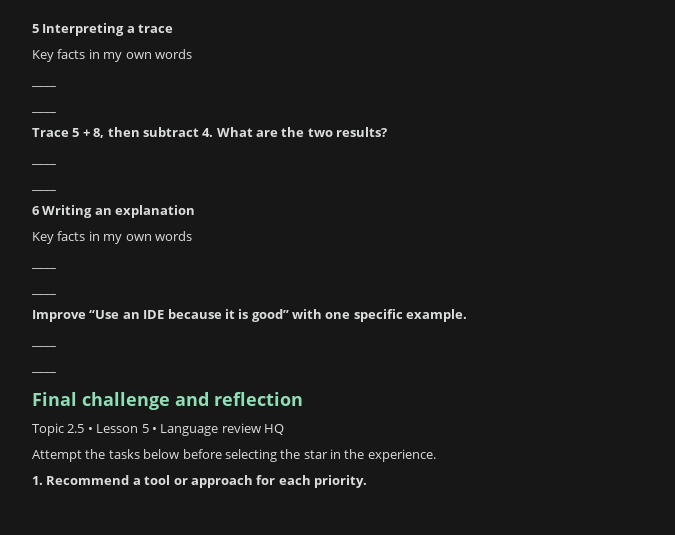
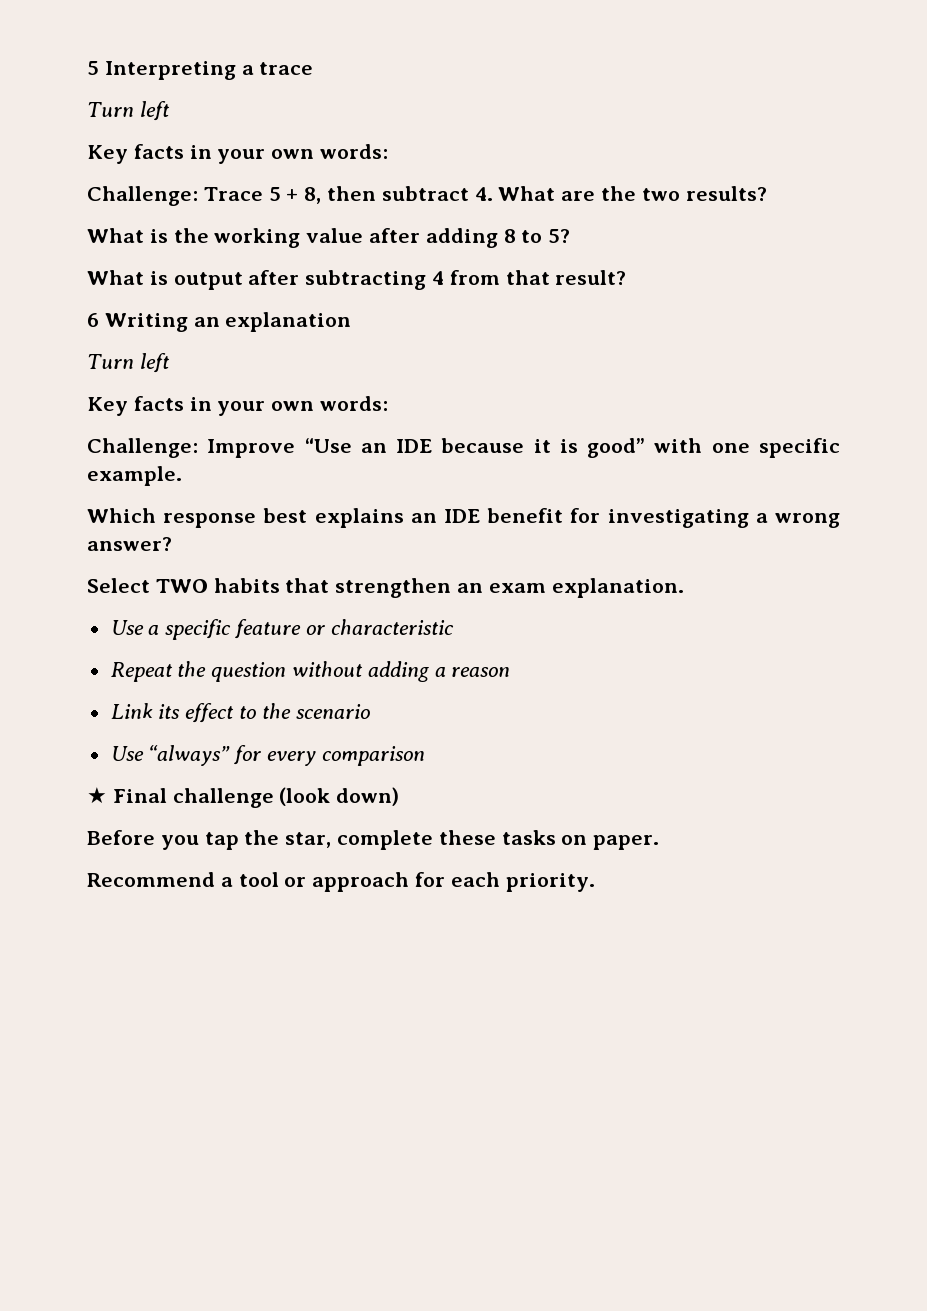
  5 Interpreting a trace
- Key facts in my own words
- ____
- ____
- Trace 5 + 8, then subtract 4. What are the two results?
- ____
- ____
+ Turn left
+ Key facts in your own words:
+ Challenge: Trace 5 + 8, then subtract 4. What are the two results?
+ What is the working value after adding 8 to 5?
+ What is output after subtracting 4 from that result?
  6 Writing an explanation
- Key facts in my own words
- ____
- ____
- Improve “Use an IDE because it is good” with one specific example.
- ____
- ____
- Final challenge and reflection
- Topic 2.5 • Lesson 5 • Language review HQ
- Attempt the tasks below before selecting the star in the experience.
- 1. Recommend a tool or approach for each priority.
+ Turn left
+ Key facts in your own words:
+ Challenge: Improve “Use an IDE because it is good” with one specific example.
+ Which response best explains an IDE benefit for investigating a wrong answer?
+ Select TWO habits that strengthen an exam explanation.
+ Use a specific feature or characteristic
+ Repeat the question without adding a reason
+ Link its effect to the scenario
+ Use “always” for every comparison
+ ★ Final challenge (look down)
+ Before you tap the star, complete these tasks on paper.
+ Recommend a tool or approach for each priority.

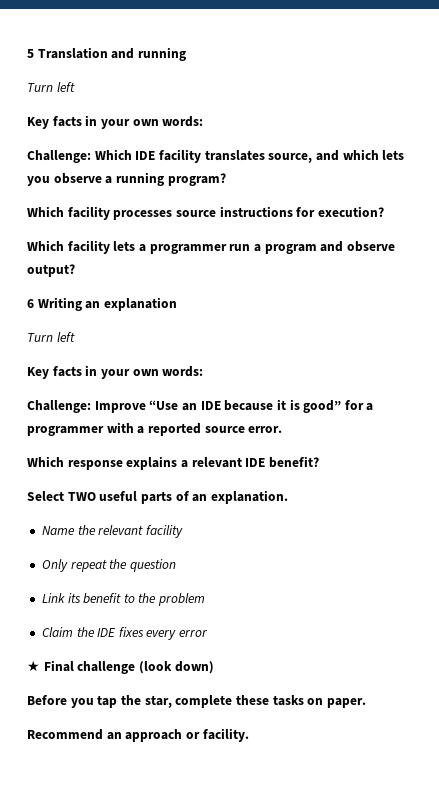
- 5 Interpreting a trace
+ 5 Translation and running
  Turn left
  Key facts in your own words:
- Challenge: Trace 5 + 8, then subtract 4. What are the two results?
- What is the working value after adding 8 to 5?
- What is output after subtracting 4 from that result?
+ Challenge: Which IDE facility translates source, and which lets you observe a running program?
+ Which facility processes source instructions for execution?
+ Which facility lets a programmer run a program and observe output?
- Challenge: Improve “Use an IDE because it is good” with one specific example.
- Which response best explains an IDE benefit for investigating a wrong answer?
- Select TWO habits that strengthen an exam explanation.
- Use a specific feature or characteristic
- Repeat the question without adding a reason
+ Challenge: Improve “Use an IDE because it is good” for a programmer with a reported source error.
+ Which response explains a relevant IDE benefit?
+ Select TWO useful parts of an explanation.
+ Name the relevant facility
+ Only repeat the question
- Link its effect to the scenario
- Use “always” for every comparison
+ Link its benefit to the problem
+ Claim the IDE fixes every error
- Recommend a tool or approach for each priority.
+ Recommend an approach or facility.

